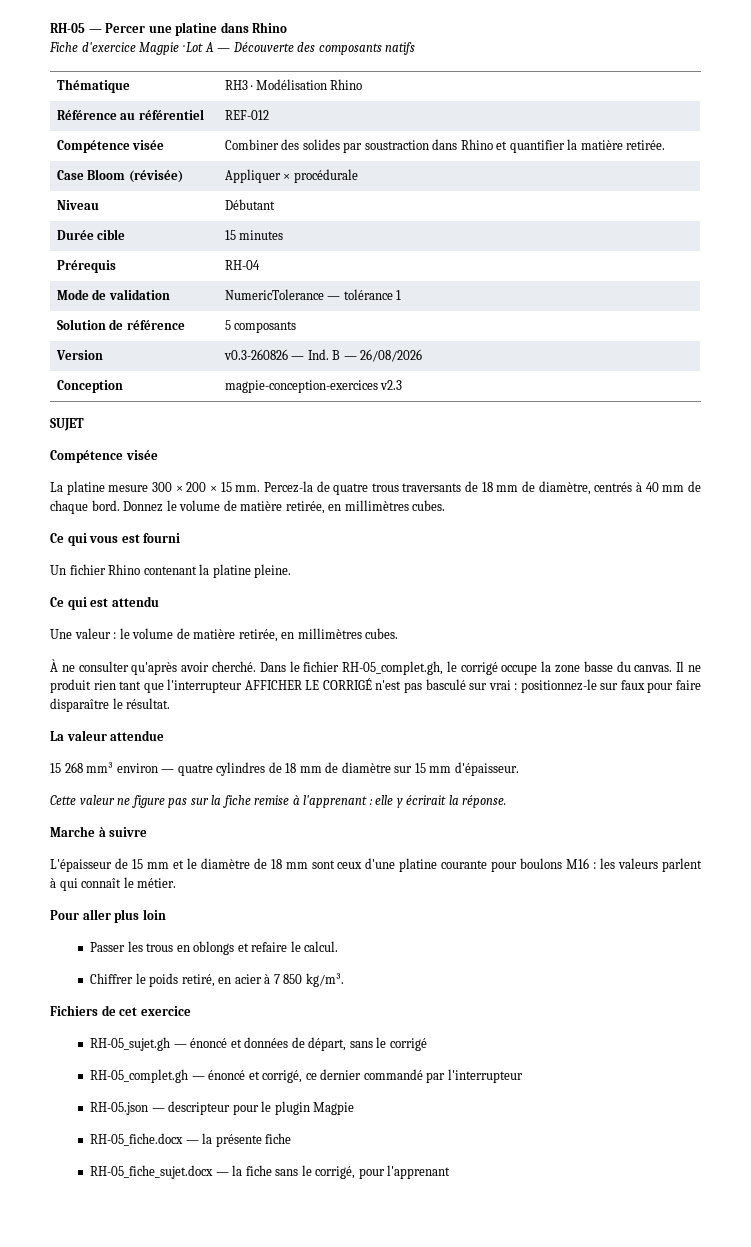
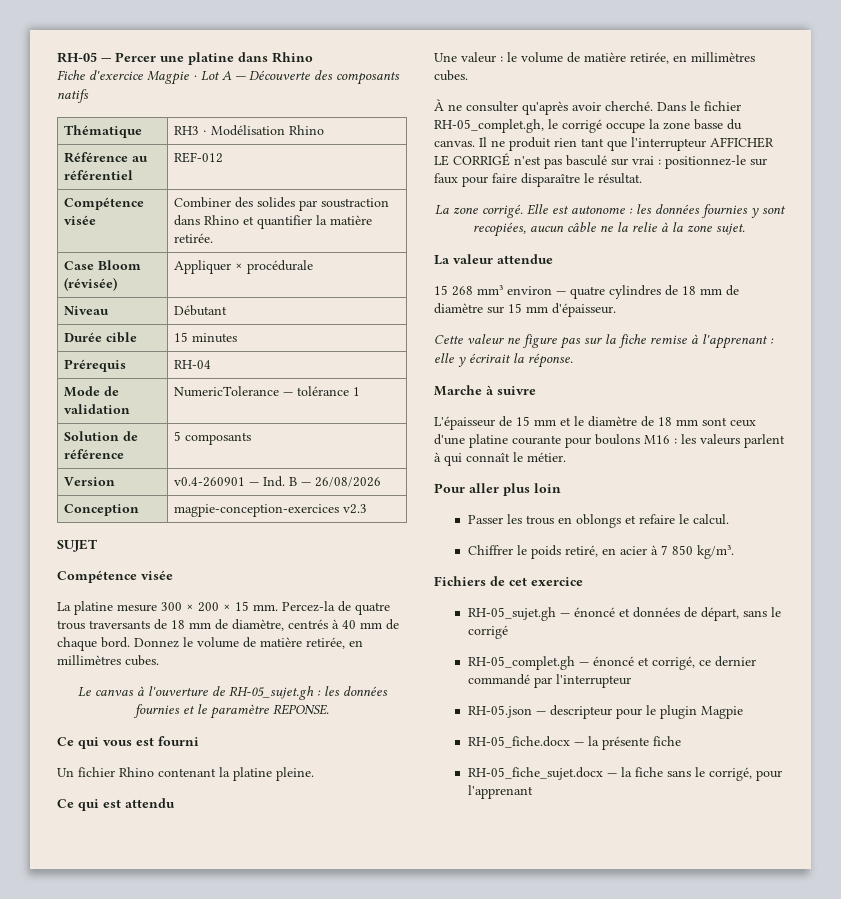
- Version | v0.3-260826 — Ind. B — 26/08/2026
+ Version | v0.4-260901 — Ind. B — 26/08/2026
+ Le canvas à l'ouverture de RH-05_sujet.gh : les données fournies et le paramètre REPONSE.
+ La zone corrigé. Elle est autonome : les données fournies y sont recopiées, aucun câble ne la relie à la zone sujet.

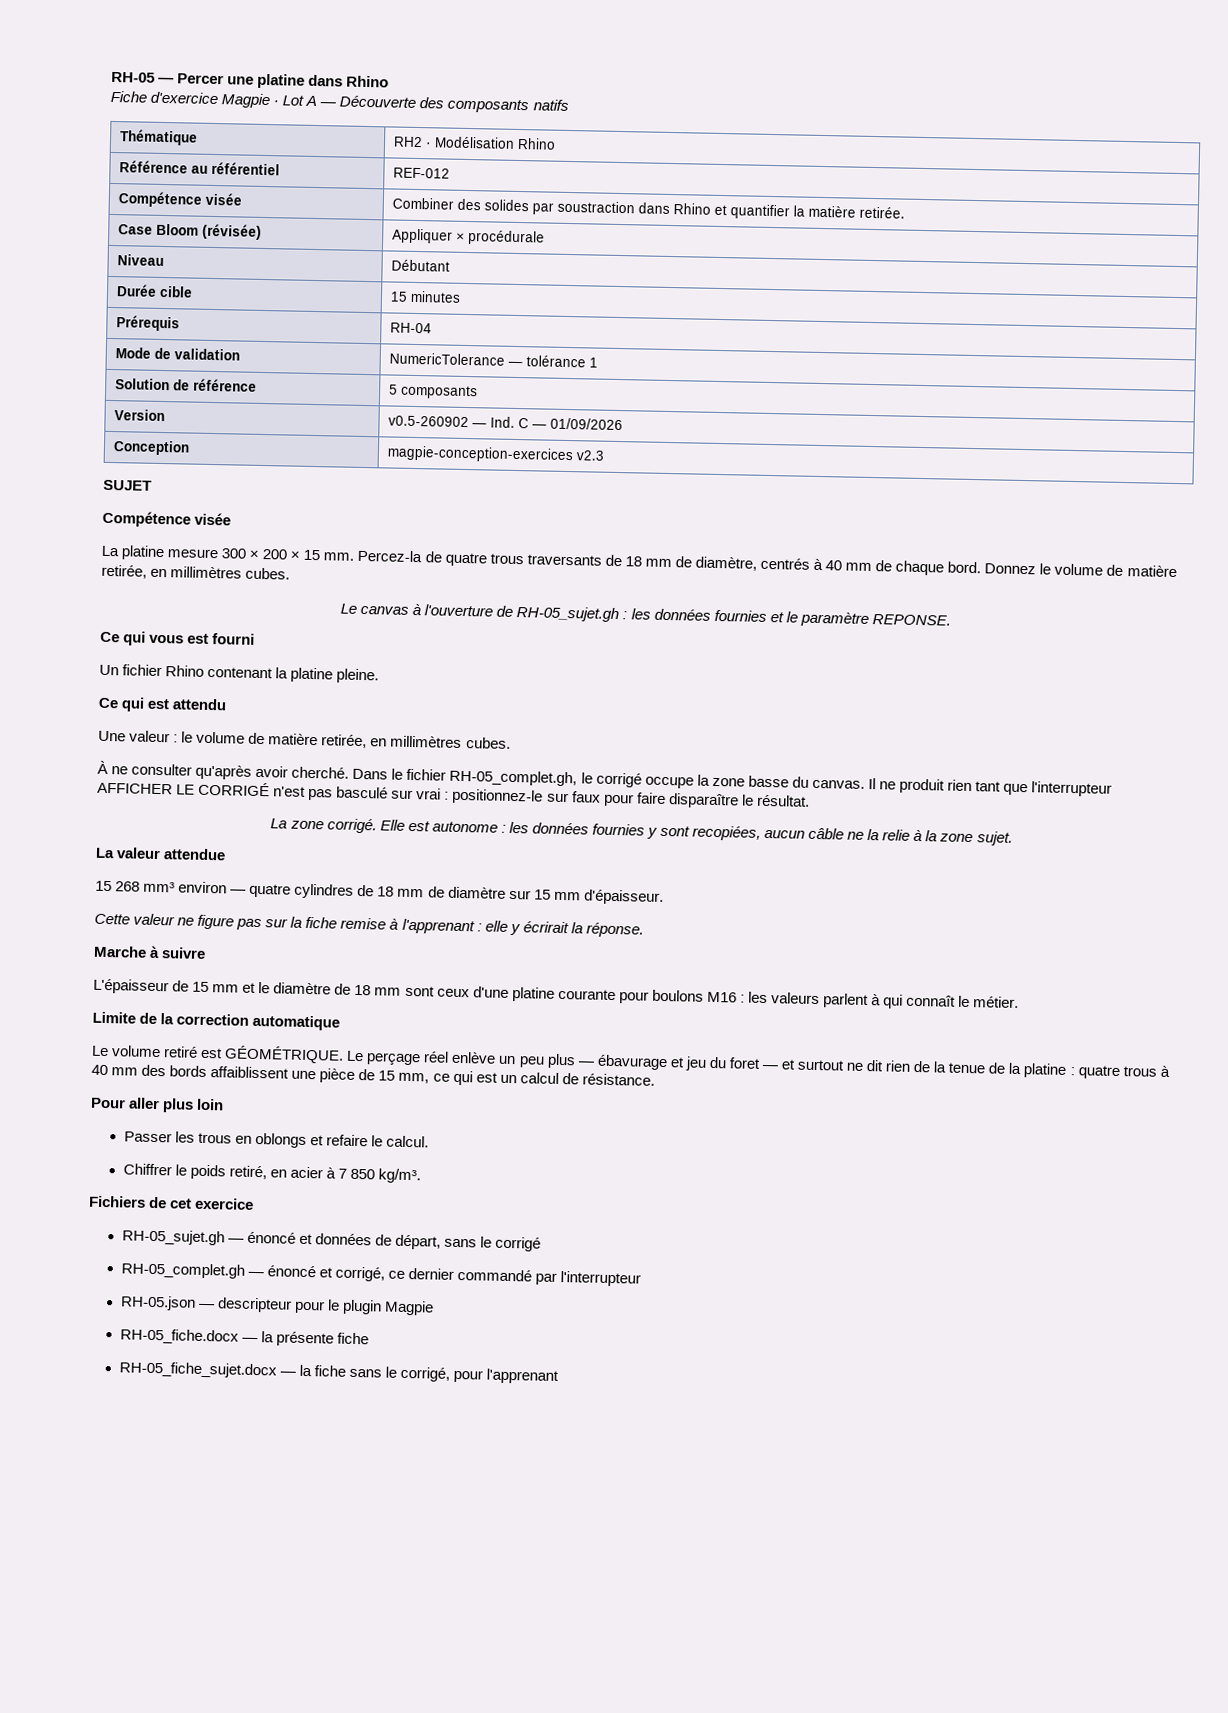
- Thématique | RH3 · Modélisation Rhino
+ Thématique | RH2 · Modélisation Rhino
- Version | v0.4-260901 — Ind. B — 26/08/2026
+ Version | v0.5-260902 — Ind. C — 01/09/2026
+ Limite de la correction automatique
+ Le volume retiré est GÉOMÉTRIQUE. Le perçage réel enlève un peu plus — ébavurage et jeu du foret — et surtout ne dit rien de la tenue de la platine : quatre trous à 40 mm des bords affaiblissent une pièce de 15 mm, ce qui est un calcul de résistance.

